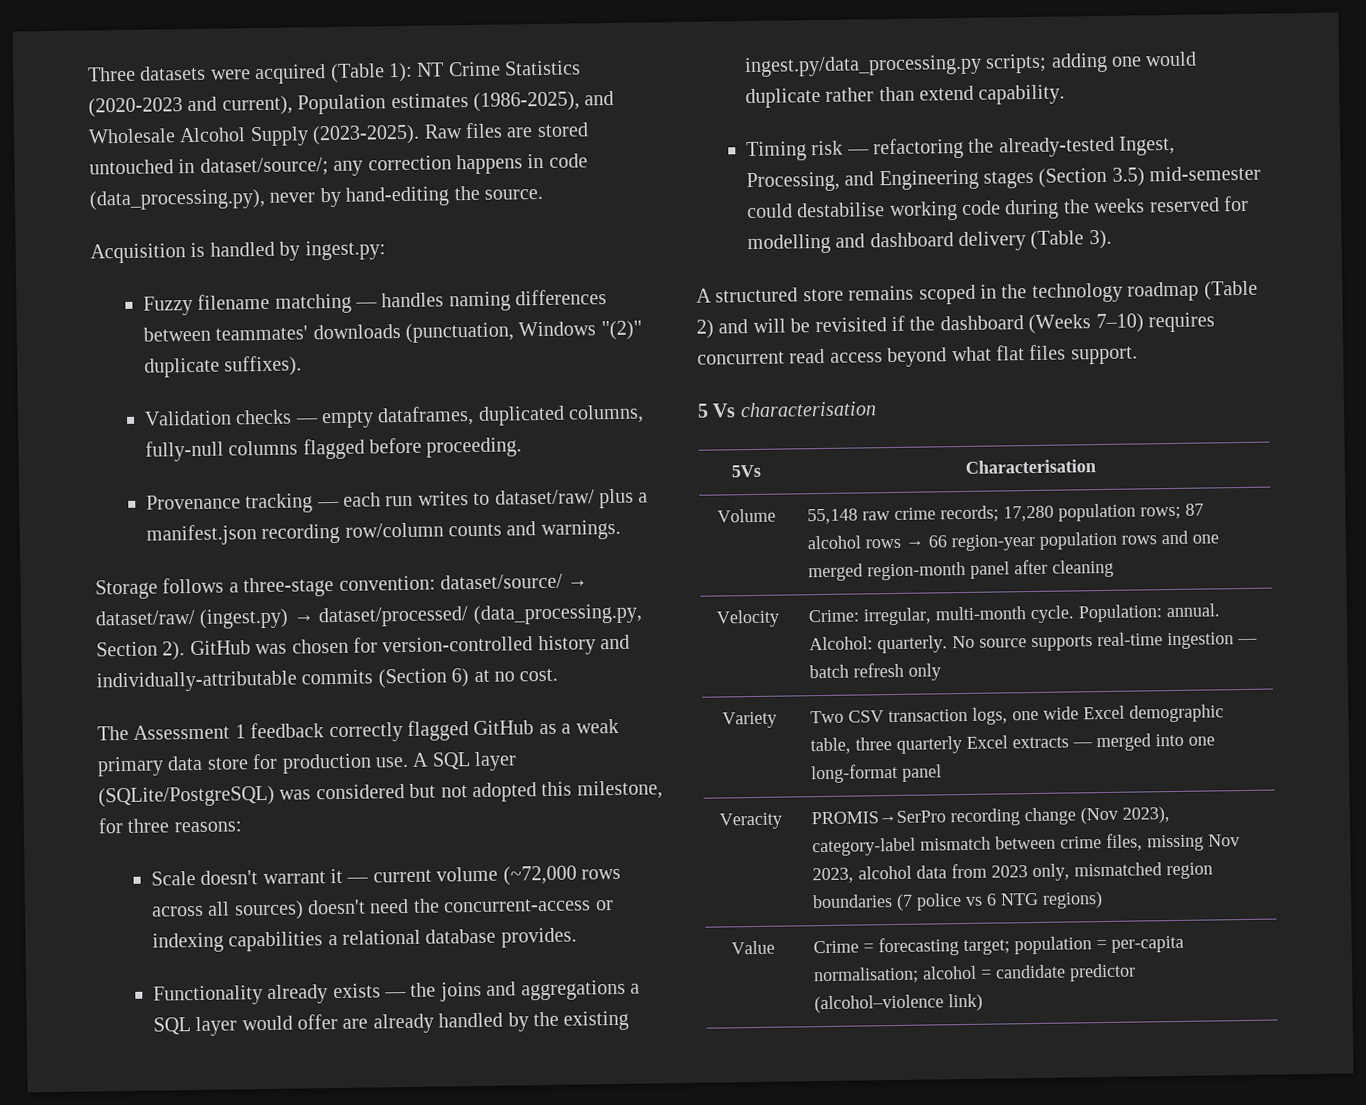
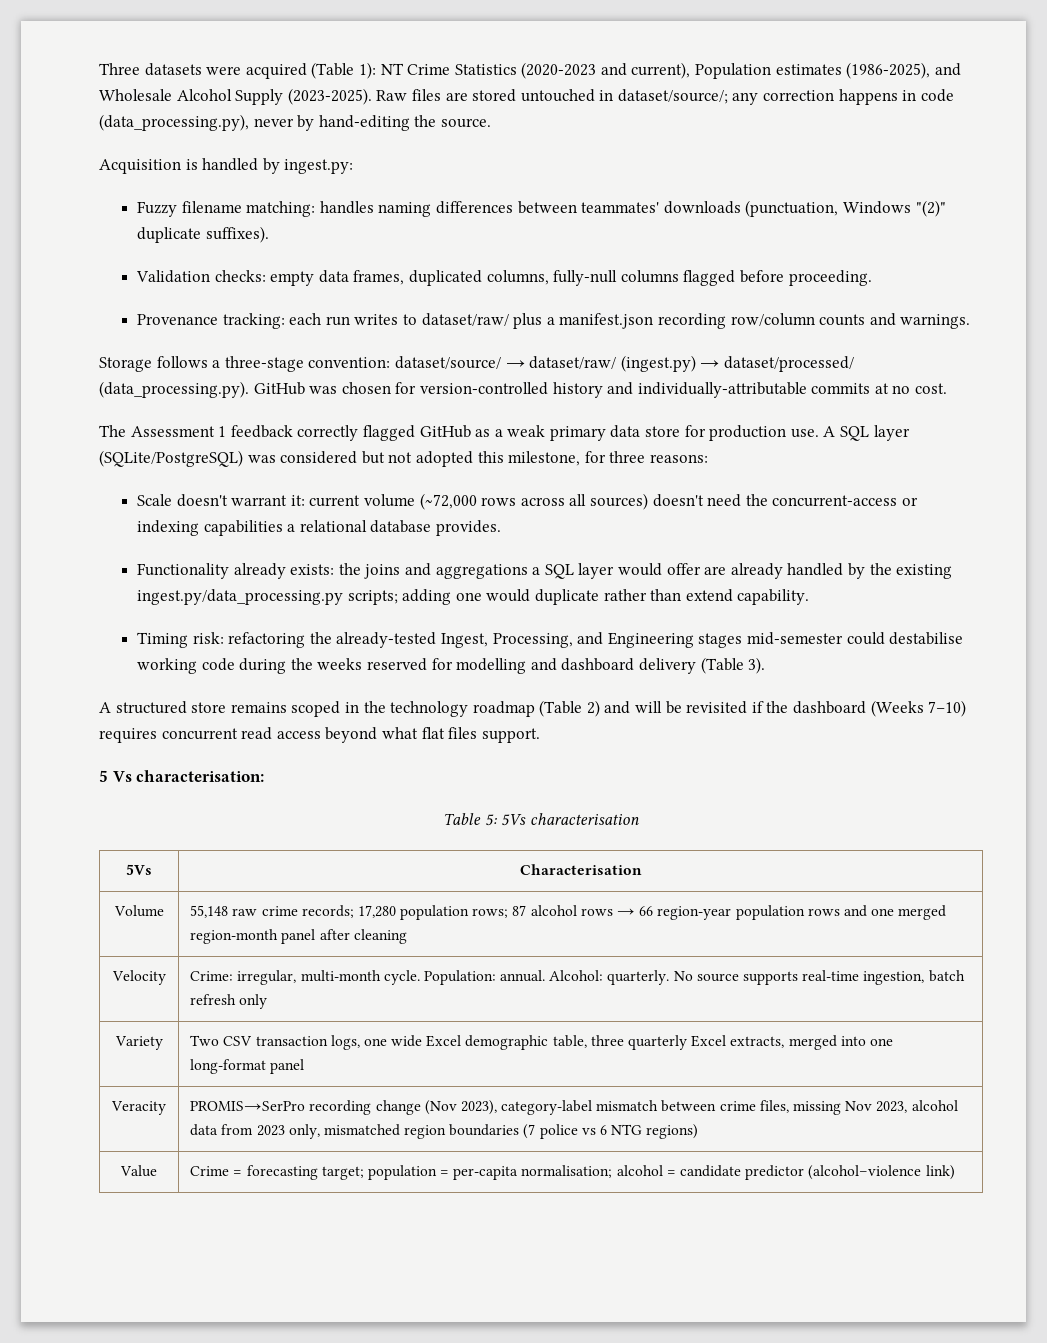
- Fuzzy filename matching — handles naming differences between teammates' downloads (punctuation, Windows "(2)" duplicate suffixes).
+ Fuzzy filename matching: handles naming differences between teammates' downloads (punctuation, Windows "(2)" duplicate suffixes).
- Validation checks — empty dataframes, duplicated columns, fully-null columns flagged before proceeding.
+ Validation checks: empty data frames, duplicated columns, fully-null columns flagged before proceeding.
- Provenance tracking — each run writes to dataset/raw/ plus a manifest.json recording row/column counts and warnings.
+ Provenance tracking: each run writes to dataset/raw/ plus a manifest.json recording row/column counts and warnings.
- Storage follows a three-stage convention: dataset/source/ → dataset/raw/ (ingest.py) → dataset/processed/ (data_processing.py, Section 2). GitHub was chosen for version-controlled history and individually-attributable commits (Section 6) at no cost.
+ Storage follows a three-stage convention: dataset/source/ → dataset/raw/ (ingest.py) → dataset/processed/ (data_processing.py). GitHub was chosen for version-controlled history and individually-attributable commits at no cost.
- Scale doesn't warrant it — current volume (~72,000 rows across all sources) doesn't need the concurrent-access or indexing capabilities a relational database provides.
+ Scale doesn't warrant it: current volume (~72,000 rows across all sources) doesn't need the concurrent-access or indexing capabilities a relational database provides.
- Functionality already exists — the joins and aggregations a SQL layer would offer are already handled by the existing ingest.py/data_processing.py scripts; adding one would duplicate rather than extend capability.
+ Functionality already exists: the joins and aggregations a SQL layer would offer are already handled by the existing ingest.py/data_processing.py scripts; adding one would duplicate rather than extend capability.
- Timing risk — refactoring the already-tested Ingest, Processing, and Engineering stages (Section 3.5) mid-semester could destabilise working code during the weeks reserved for modelling and dashboard delivery (Table 3).
+ Timing risk: refactoring the already-tested Ingest, Processing, and Engineering stages mid-semester could destabilise working code during the weeks reserved for modelling and dashboard delivery (Table 3).
- 5 Vs characterisation
+ 5 Vs characterisation:
+ Table 5: 5Vs characterisation
- Velocity | Crime: irregular, multi-month cycle. Population: annual. Alcohol: quarterly. No source supports real-time ingestion — batch refresh only
+ Velocity | Crime: irregular, multi-month cycle. Population: annual. Alcohol: quarterly. No source supports real-time ingestion, batch refresh only
- Variety | Two CSV transaction logs, one wide Excel demographic table, three quarterly Excel extracts — merged into one long-format panel
+ Variety | Two CSV transaction logs, one wide Excel demographic table, three quarterly Excel extracts, merged into one long-format panel

